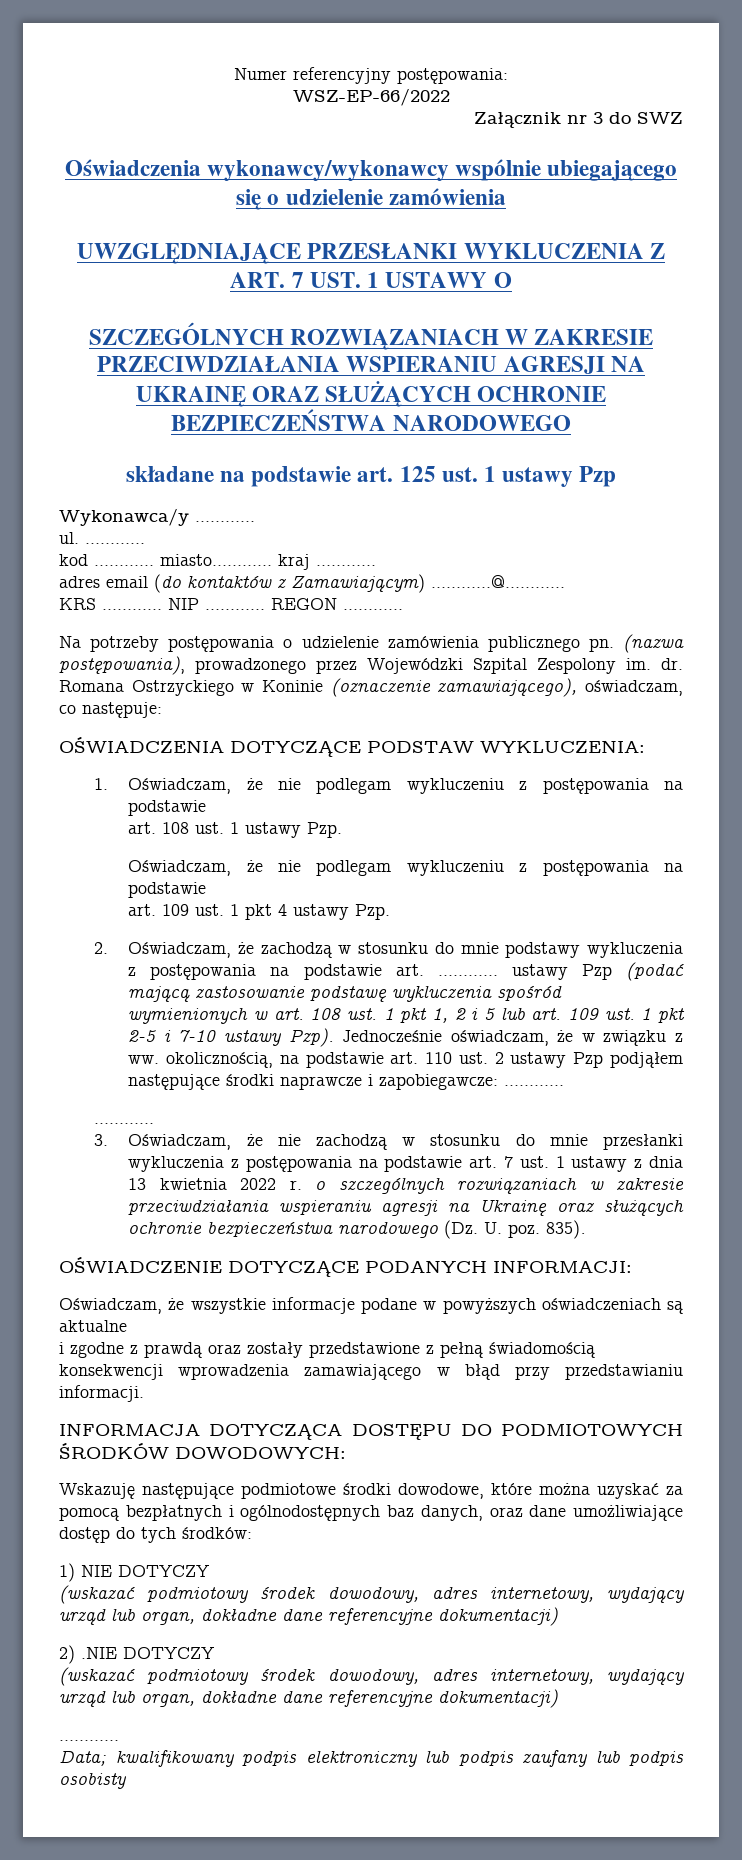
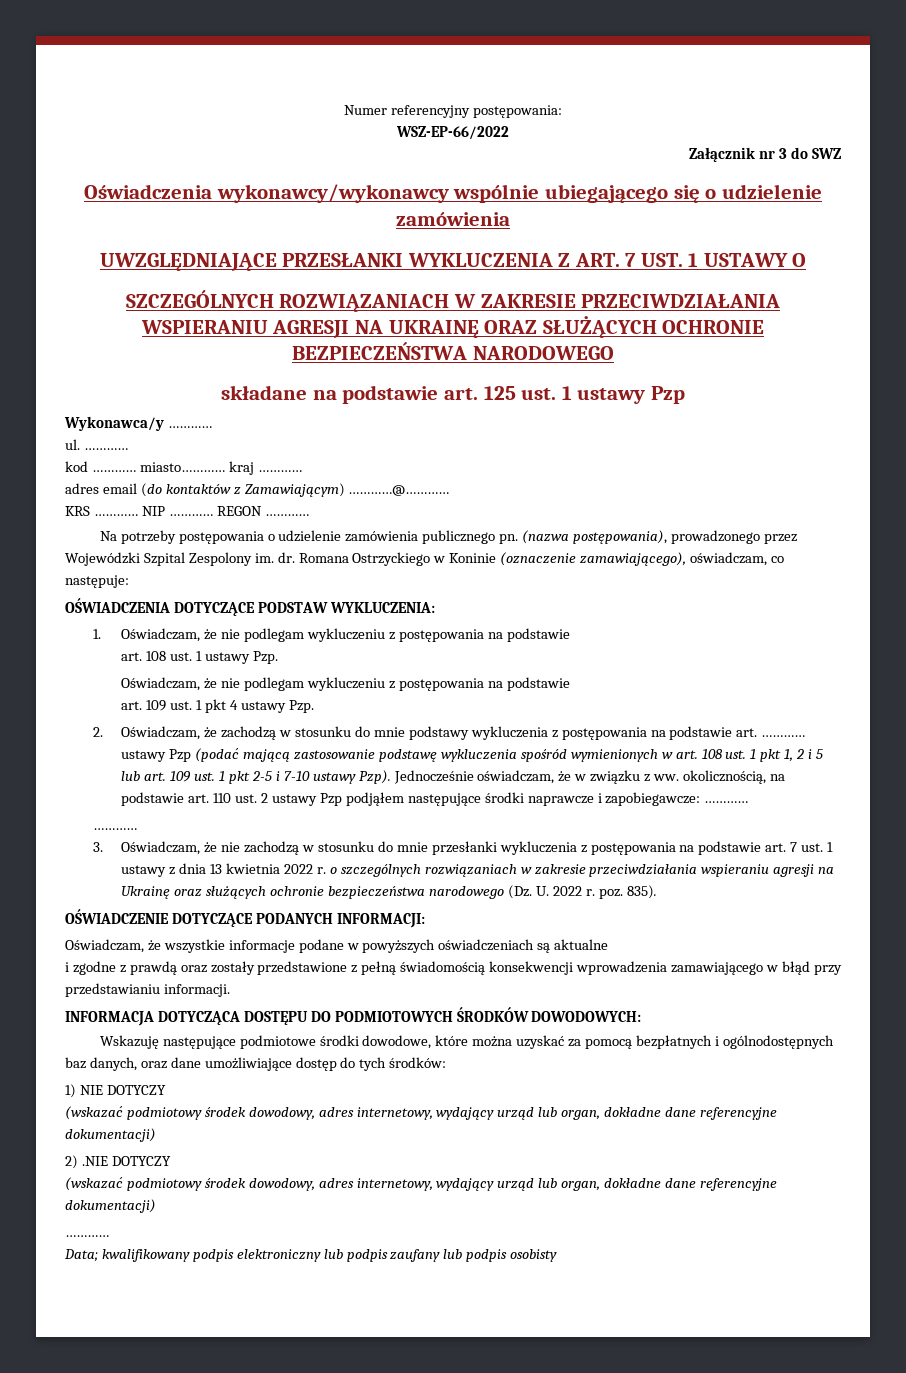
- 3. Oświadczam, że nie zachodzą w stosunku do mnie przesłanki wykluczenia z postępowania na podstawie art. 7 ust. 1 ustawy z dnia 13 kwietnia 2022 r. o szczególnych rozwiązaniach w zakresie przeciwdziałania wspieraniu agresji na Ukrainę oraz służących ochronie bezpieczeństwa narodowego (Dz. U. poz. 835).
+ 3. Oświadczam, że nie zachodzą w stosunku do mnie przesłanki wykluczenia z postępowania na podstawie art. 7 ust. 1 ustawy z dnia 13 kwietnia 2022 r. o szczególnych rozwiązaniach w zakresie przeciwdziałania wspieraniu agresji na Ukrainę oraz służących ochronie bezpieczeństwa narodowego (Dz. U. 2022 r. poz. 835).

